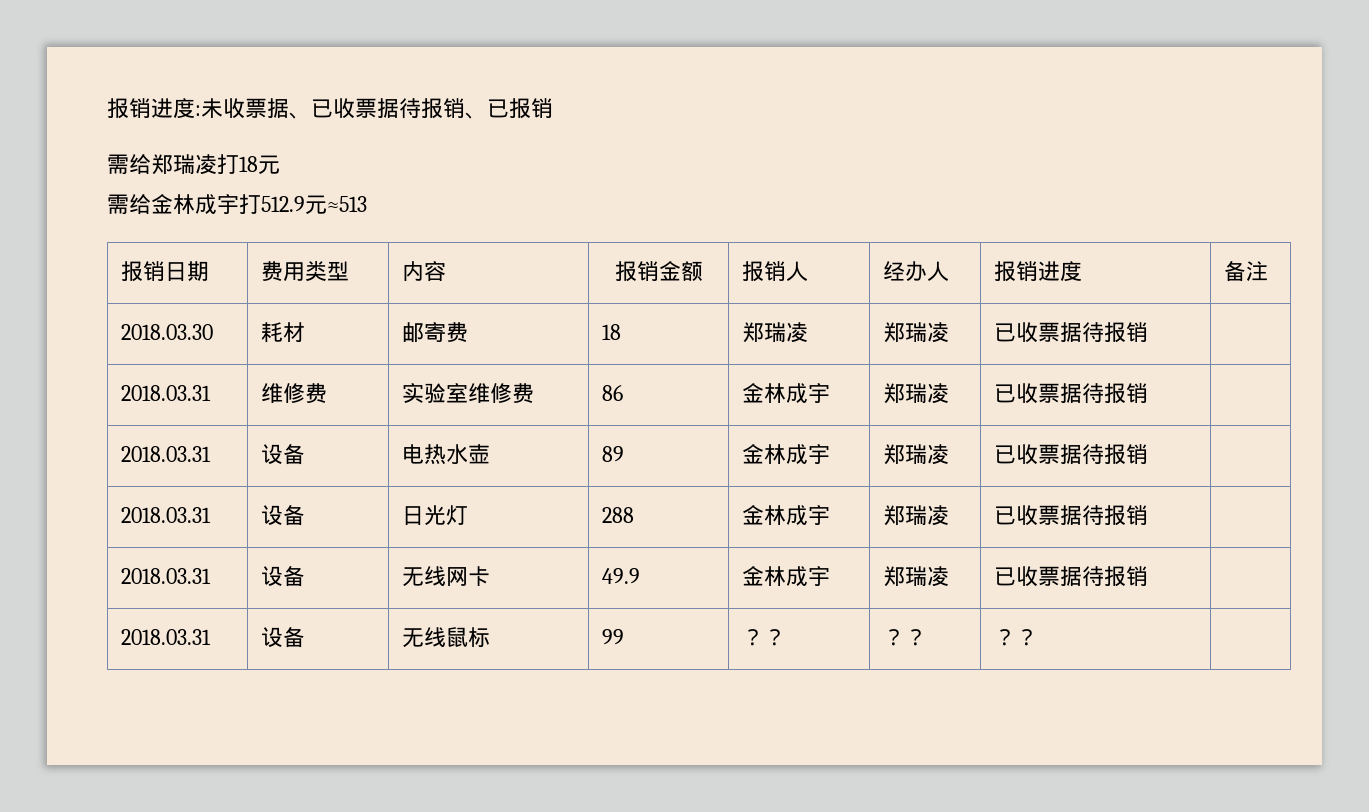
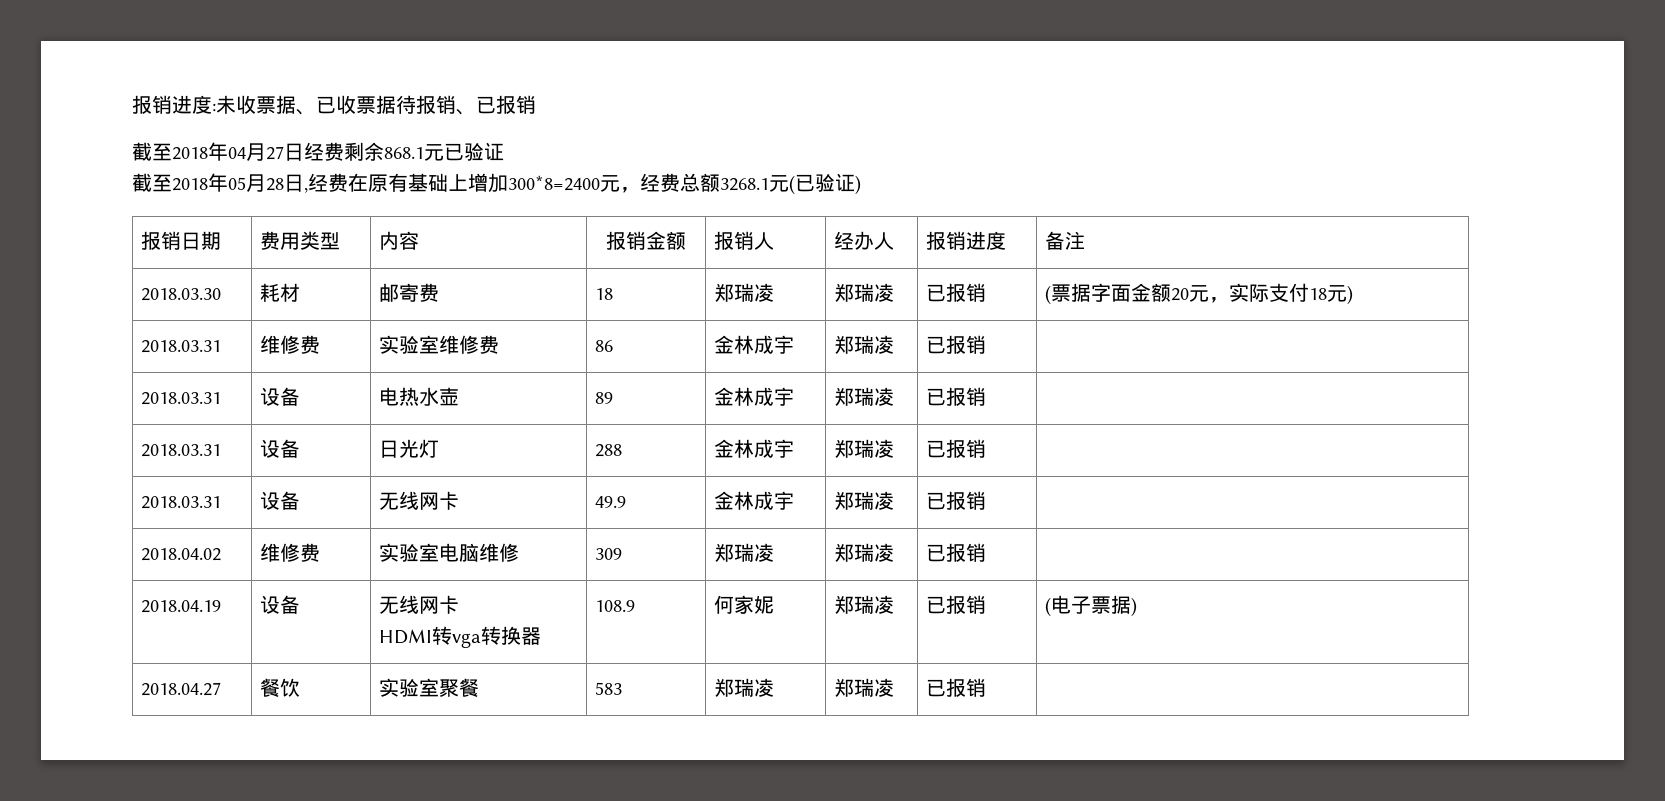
- 需给郑瑞凌打18元
- 需给金林成宇打512.9元≈513
+ 截至2018年04月27日经费剩余868.1元已验证
+ 截至2018年05月28日,经费在原有基础上增加300*8=2400元，经费总额3268.1元(已验证)
- 2018.03.30 | 耗材 | 邮寄费 | 18 | 郑瑞凌 | 郑瑞凌 | 已收票据待报销 |
+ 2018.03.30 | 耗材 | 邮寄费 | 18 | 郑瑞凌 | 郑瑞凌 | 已报销 | (票据字面金额20元，实际支付18元)
- 2018.03.31 | 维修费 | 实验室维修费 | 86 | 金林成宇 | 郑瑞凌 | 已收票据待报销 |
+ 2018.03.31 | 维修费 | 实验室维修费 | 86 | 金林成宇 | 郑瑞凌 | 已报销 |
- 2018.03.31 | 设备 | 电热水壶 | 89 | 金林成宇 | 郑瑞凌 | 已收票据待报销 |
+ 2018.03.31 | 设备 | 电热水壶 | 89 | 金林成宇 | 郑瑞凌 | 已报销 |
- 2018.03.31 | 设备 | 日光灯 | 288 | 金林成宇 | 郑瑞凌 | 已收票据待报销 |
+ 2018.03.31 | 设备 | 日光灯 | 288 | 金林成宇 | 郑瑞凌 | 已报销 |
- 2018.03.31 | 设备 | 无线网卡 | 49.9 | 金林成宇 | 郑瑞凌 | 已收票据待报销 |
- 2018.03.31 | 设备 | 无线鼠标 | 99 | ？？ | ？？ | ？？ |
+ 2018.03.31 | 设备 | 无线网卡 | 49.9 | 金林成宇 | 郑瑞凌 | 已报销 |
+ 2018.04.02 | 维修费 | 实验室电脑维修 | 309 | 郑瑞凌 | 郑瑞凌 | 已报销 |
+ 2018.04.19 | 设备 | 无线网卡
+ HDMI转vga转换器 | 108.9 | 何家妮 | 郑瑞凌 | 已报销 | (电子票据)
+ 2018.04.27 | 餐饮 | 实验室聚餐 | 583 | 郑瑞凌 | 郑瑞凌 | 已报销 |

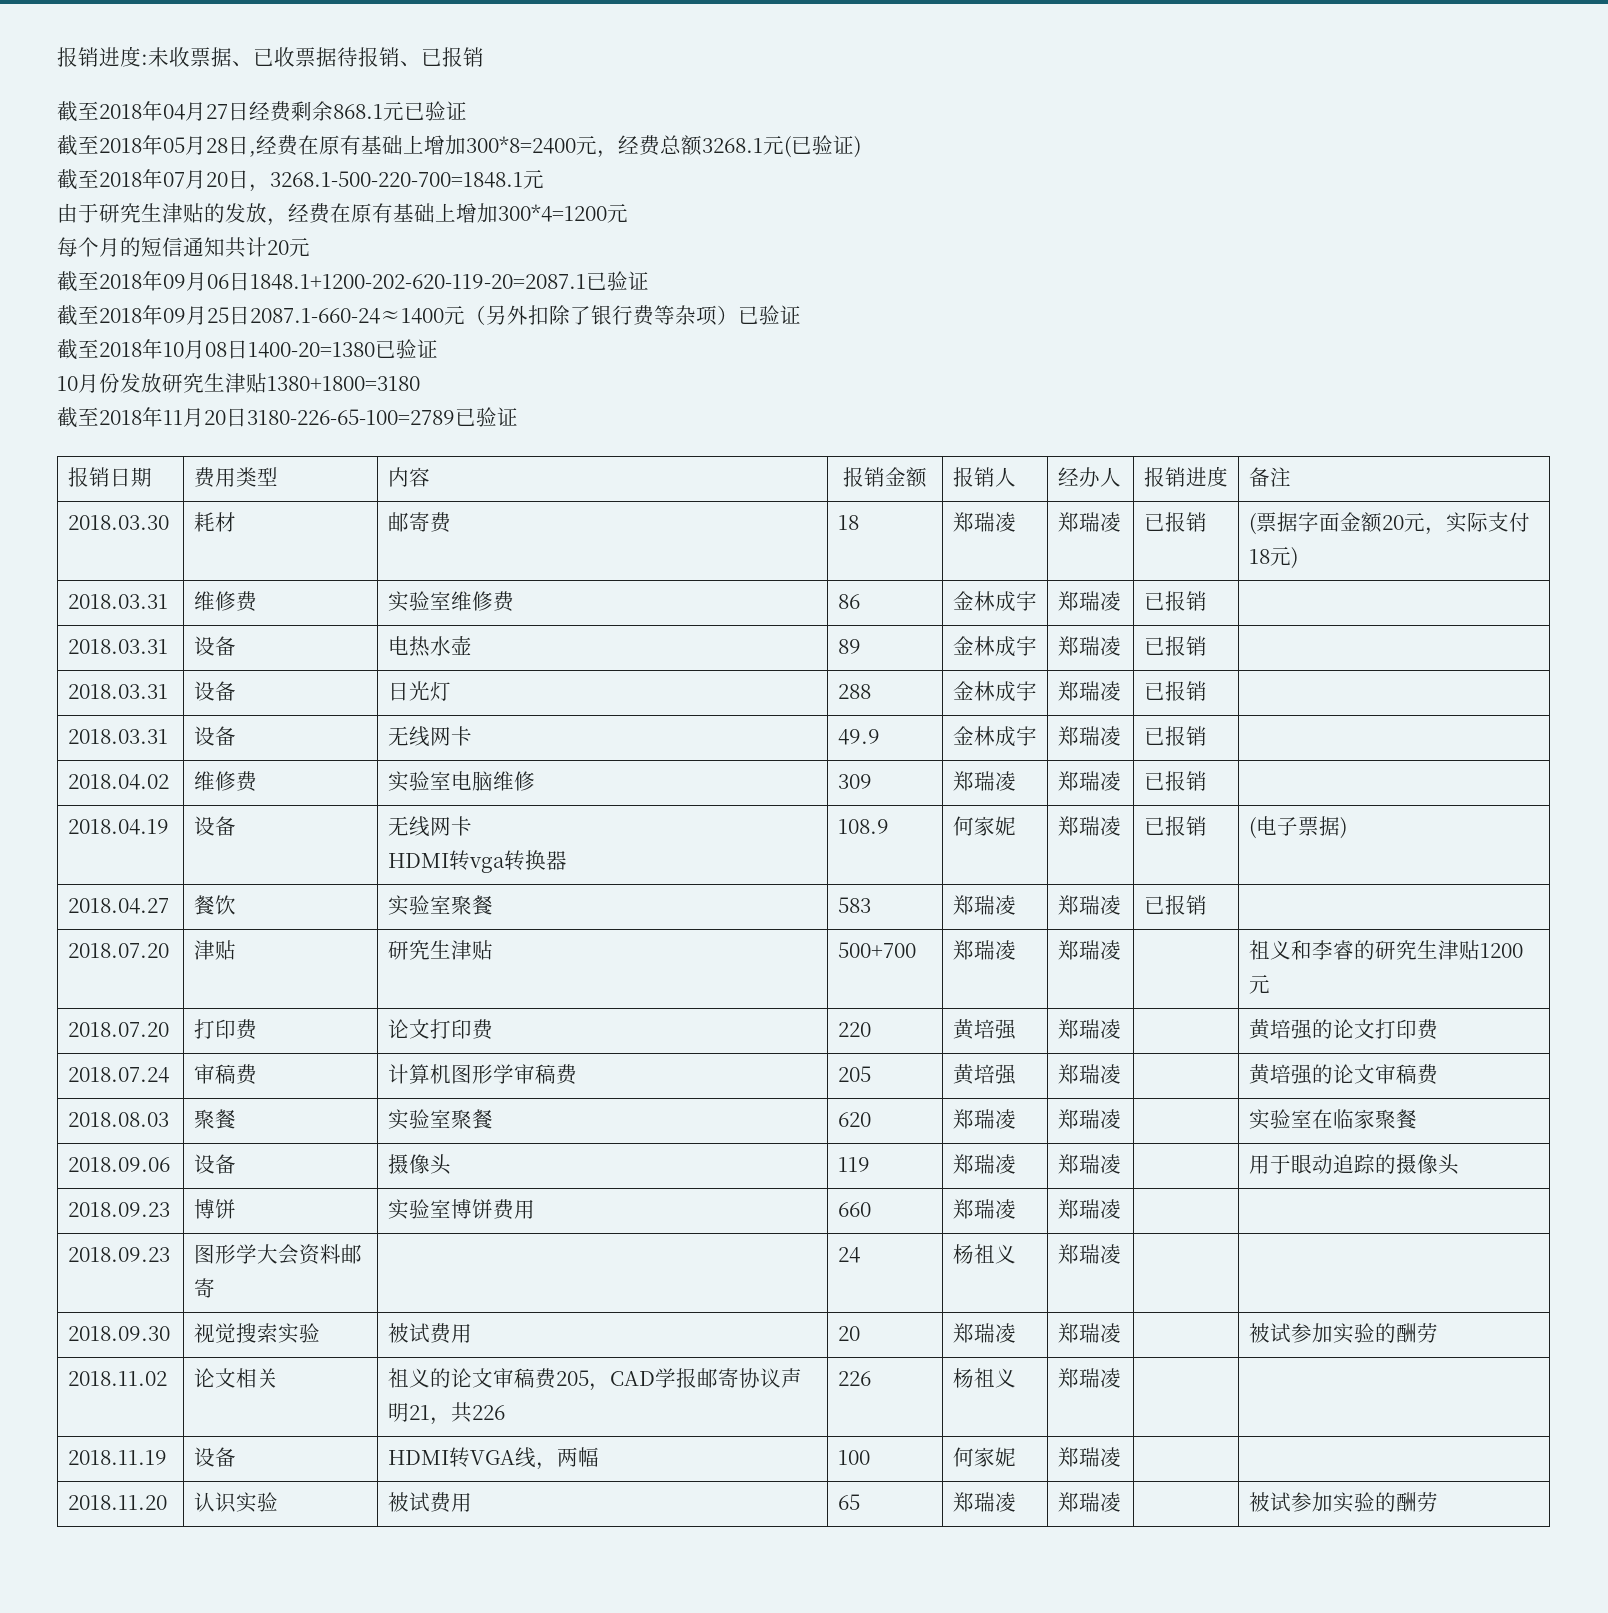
+ 截至2018年07月20日，3268.1-500-220-700=1848.1元
+ 由于研究生津贴的发放，经费在原有基础上增加300*4=1200元
+ 每个月的短信通知共计20元
+ 截至2018年09月06日1848.1+1200-202-620-119-20=2087.1已验证
+ 截至2018年09月25日2087.1-660-24≈1400元（另外扣除了银行费等杂项）已验证
+ 截至2018年10月08日1400-20=1380已验证
+ 10月份发放研究生津贴1380+1800=3180
+ 截至2018年11月20日3180-226-65-100=2789已验证
+ 2018.07.20 | 津贴 | 研究生津贴 | 500+700 | 郑瑞凌 | 郑瑞凌 | | 祖义和李睿的研究生津贴1200元
+ 2018.07.20 | 打印费 | 论文打印费 | 220 | 黄培强 | 郑瑞凌 | | 黄培强的论文打印费
+ 2018.07.24 | 审稿费 | 计算机图形学审稿费 | 205 | 黄培强 | 郑瑞凌 | | 黄培强的论文审稿费
+ 2018.08.03 | 聚餐 | 实验室聚餐 | 620 | 郑瑞凌 | 郑瑞凌 | | 实验室在临家聚餐
+ 2018.09.06 | 设备 | 摄像头 | 119 | 郑瑞凌 | 郑瑞凌 | | 用于眼动追踪的摄像头
+ 2018.09.23 | 博饼 | 实验室博饼费用 | 660 | 郑瑞凌 | 郑瑞凌 | |
+ 2018.09.23 | 图形学大会资料邮寄 | | 24 | 杨祖义 | 郑瑞凌 | |
+ 2018.09.30 | 视觉搜索实验 | 被试费用 | 20 | 郑瑞凌 | 郑瑞凌 | | 被试参加实验的酬劳
+ 2018.11.02 | 论文相关 | 祖义的论文审稿费205，CAD学报邮寄协议声明21，共226 | 226 | 杨祖义 | 郑瑞凌 | |
+ 2018.11.19 | 设备 | HDMI转VGA线，两幅 | 100 | 何家妮 | 郑瑞凌 | |
+ 2018.11.20 | 认识实验 | 被试费用 | 65 | 郑瑞凌 | 郑瑞凌 | | 被试参加实验的酬劳

